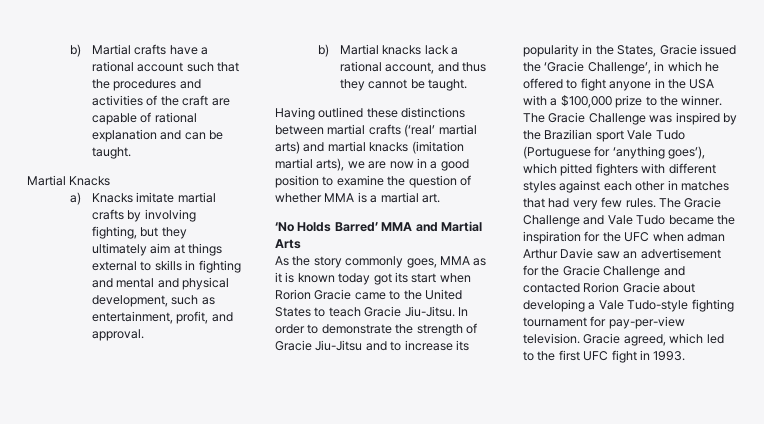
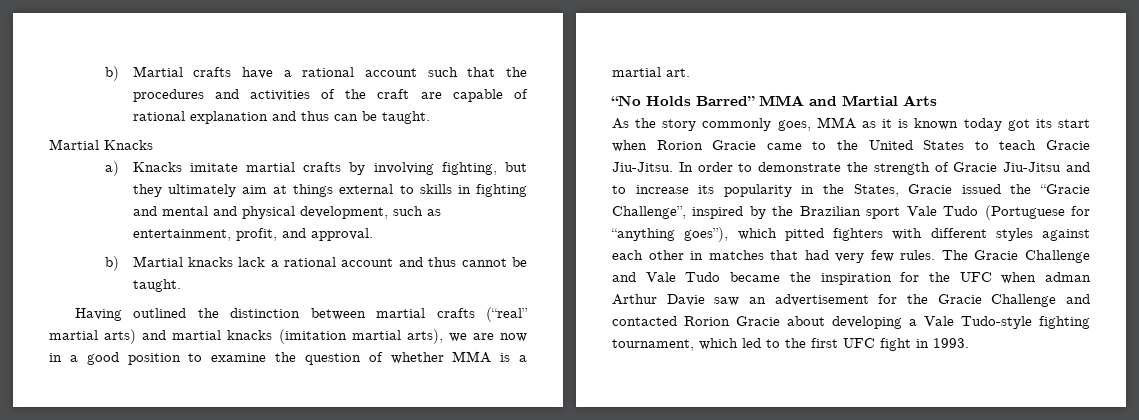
- b) Martial crafts have a rational account such that the procedures and activities of the craft are capable of rational explanation and can be taught.
+ b) Martial crafts have a rational account such that the procedures and activities of the craft are capable of rational explanation and thus can be taught.
- b) Martial knacks lack a rational account, and thus they cannot be taught.
+ b) Martial knacks lack a rational account and thus cannot be taught.
- Having outlined these distinctions between martial crafts (‘real’ martial arts) and martial knacks (imitation martial arts), we are now in a good position to examine the question of whether MMA is a martial art.
+ Having outlined the distinction between martial crafts (“real” martial arts) and martial knacks (imitation martial arts), we are now in a good position to examine the question of whether MMA is a martial art.
- ‘No Holds Barred’ MMA and Martial Arts
+ “No Holds Barred” MMA and Martial Arts
- In order to demonstrate the strength of Gracie Jiu-Jitsu and to increase its popularity in the States, Gracie issued the ‘Gracie Challenge’, in which he offered to fight anyone in the USA with a $100,000 prize to the winner. The Gracie Challenge was inspired by the Brazilian sport Vale Tudo (Portuguese for ‘anything goes’), which pitted fighters with different styles against each other in matches that had very few rules.
+ In order to demonstrate the strength of Gracie Jiu-Jitsu and to increase its popularity in the States, Gracie issued the “Gracie Challenge”, inspired by the Brazilian sport Vale Tudo (Portuguese for “anything goes”), which pitted fighters with different styles against each other in matches that had very few rules.
- The Gracie Challenge and Vale Tudo became the inspiration for the UFC when adman Arthur Davie saw an advertisement for the Gracie Challenge and contacted Rorion Gracie about developing a Vale Tudo-style fighting tournament for pay-per-view television. Gracie agreed, which led to the first UFC fight in 1993.
+ The Gracie Challenge and Vale Tudo became the inspiration for the UFC when adman Arthur Davie saw an advertisement for the Gracie Challenge and contacted Rorion Gracie about developing a Vale Tudo-style fighting tournament, which led to the first UFC fight in 1993.

